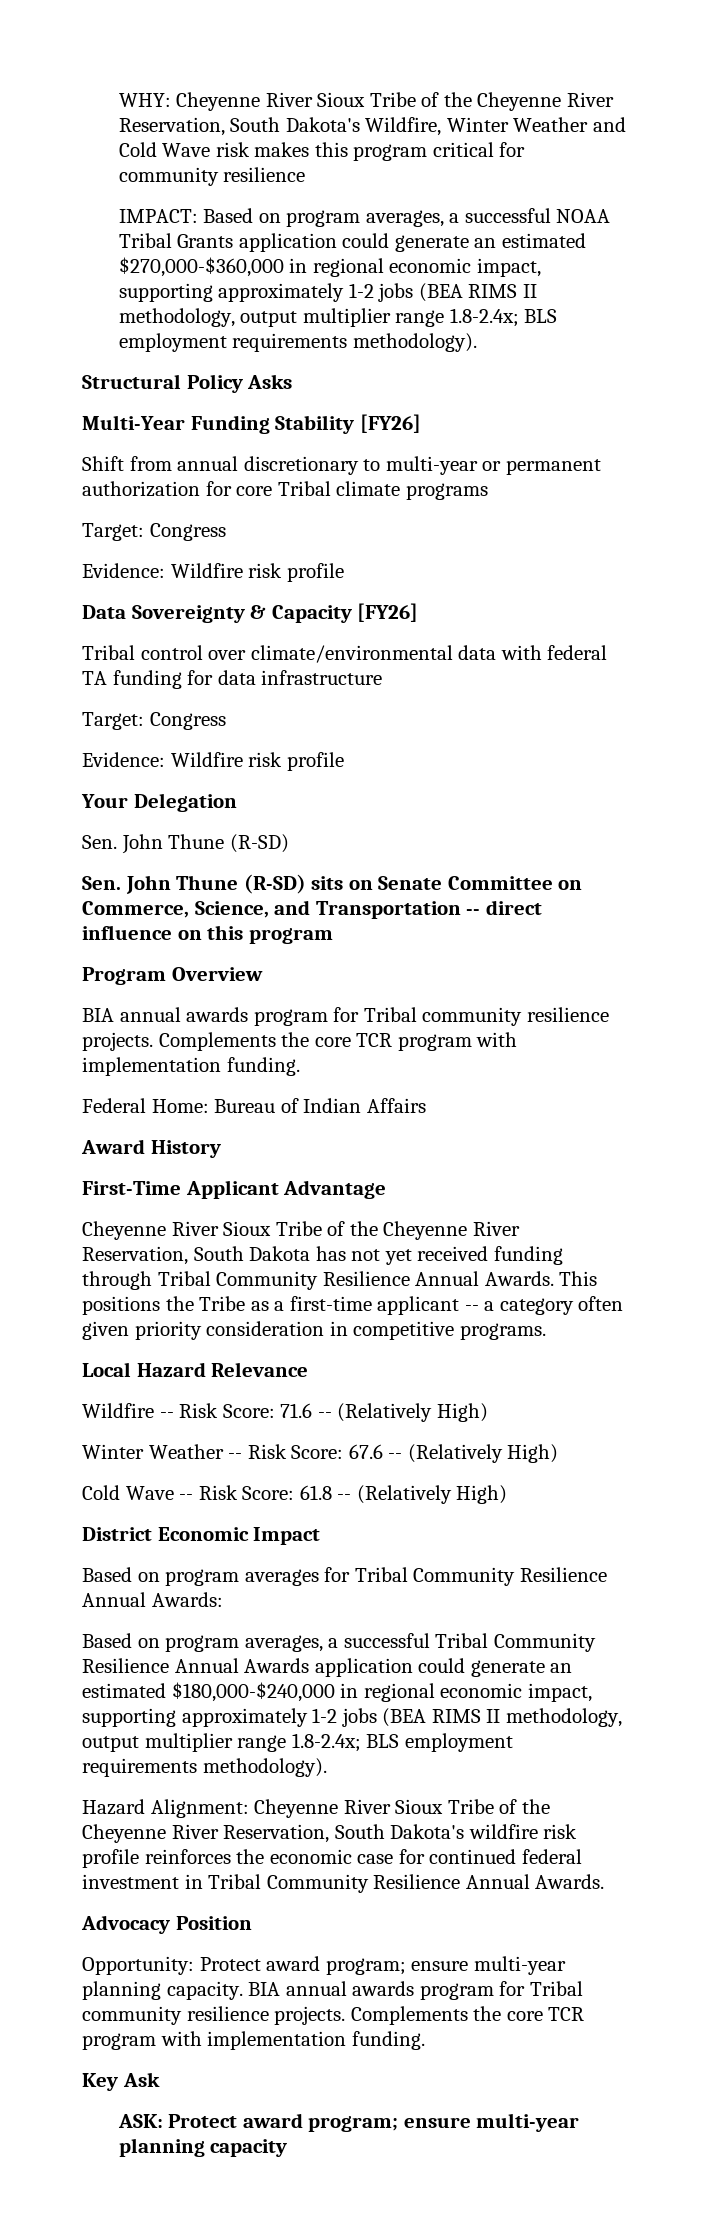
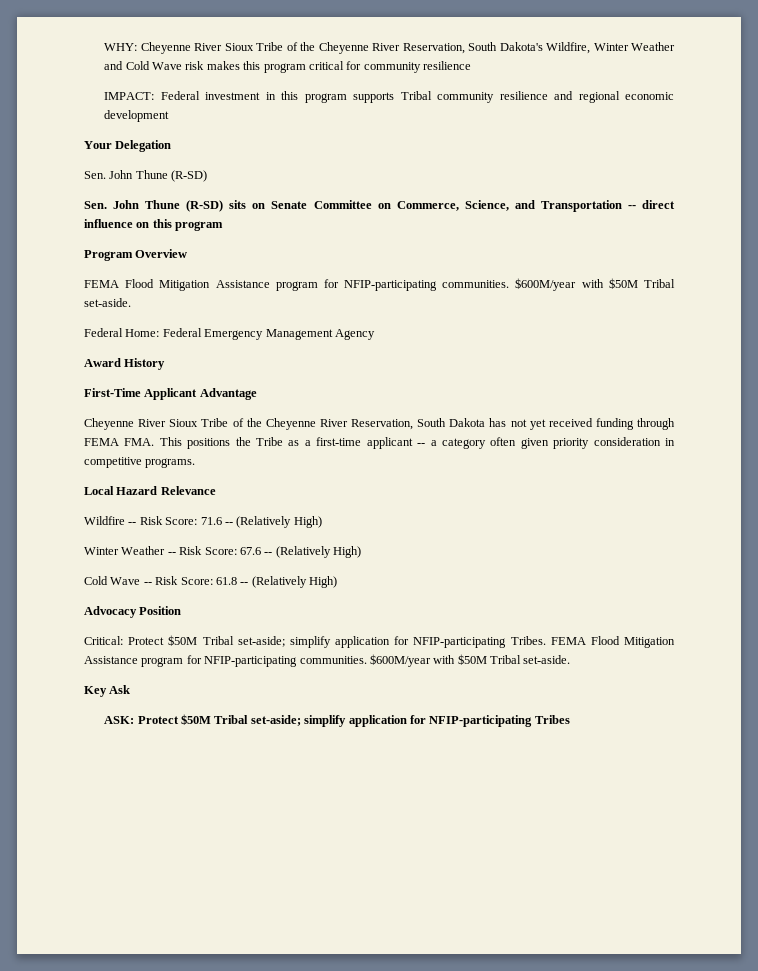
- IMPACT: Based on program averages, a successful NOAA Tribal Grants application could generate an estimated $270,000-$360,000 in regional economic impact, supporting approximately 1-2 jobs (BEA RIMS II methodology, output multiplier range 1.8-2.4x; BLS employment requirements methodology).
- Structural Policy Asks
- Multi-Year Funding Stability [FY26]
- Shift from annual discretionary to multi-year or permanent authorization for core Tribal climate programs
- Target: Congress
- Evidence: Wildfire risk profile
- Data Sovereignty & Capacity [FY26]
- Tribal control over climate/environmental data with federal TA funding for data infrastructure
- Target: Congress
- Evidence: Wildfire risk profile
+ IMPACT: Federal investment in this program supports Tribal community resilience and regional economic development
  Program Overview
- BIA annual awards program for Tribal community resilience projects. Complements the core TCR program with implementation funding.
- Federal Home: Bureau of Indian Affairs
+ FEMA Flood Mitigation Assistance program for NFIP-participating communities. $600M/year with $50M Tribal set-aside.
+ Federal Home: Federal Emergency Management Agency
- Cheyenne River Sioux Tribe of the Cheyenne River Reservation, South Dakota has not yet received funding through Tribal Community Resilience Annual Awards. This positions the Tribe as a first-time applicant -- a category often given priority consideration in competitive programs.
+ Cheyenne River Sioux Tribe of the Cheyenne River Reservation, South Dakota has not yet received funding through FEMA FMA. This positions the Tribe as a first-time applicant -- a category often given priority consideration in competitive programs.
- District Economic Impact
- Based on program averages for Tribal Community Resilience Annual Awards:
- Based on program averages, a successful Tribal Community Resilience Annual Awards application could generate an estimated $180,000-$240,000 in regional economic impact, supporting approximately 1-2 jobs (BEA RIMS II methodology, output multiplier range 1.8-2.4x; BLS employment requirements methodology).
- Hazard Alignment: Cheyenne River Sioux Tribe of the Cheyenne River Reservation, South Dakota's wildfire risk profile reinforces the economic case for continued federal investment in Tribal Community Resilience Annual Awards.
  Advocacy Position
- Opportunity: Protect award program; ensure multi-year planning capacity. BIA annual awards program for Tribal community resilience projects. Complements the core TCR program with implementation funding.
+ Critical: Protect $50M Tribal set-aside; simplify application for NFIP-participating Tribes. FEMA Flood Mitigation Assistance program for NFIP-participating communities. $600M/year with $50M Tribal set-aside.
  Key Ask
- ASK: Protect award program; ensure multi-year planning capacity
+ ASK: Protect $50M Tribal set-aside; simplify application for NFIP-participating Tribes

